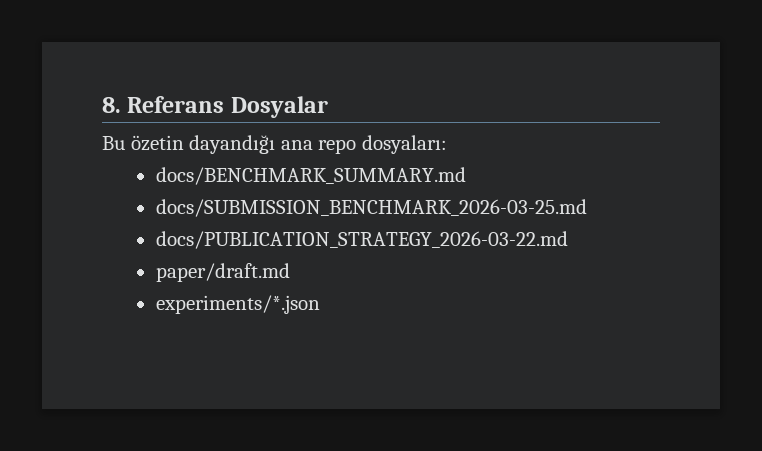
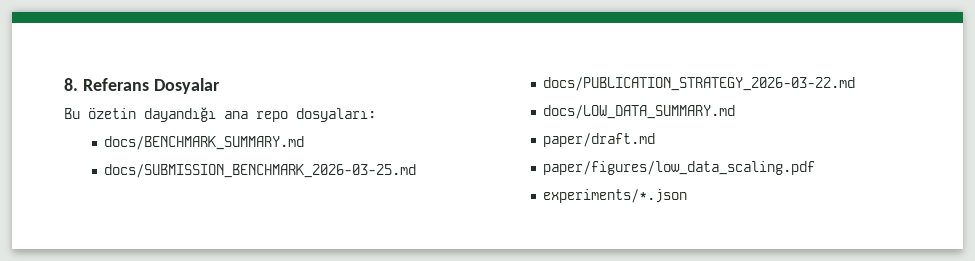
+ docs/LOW_DATA_SUMMARY.md
+ paper/figures/low_data_scaling.pdf

